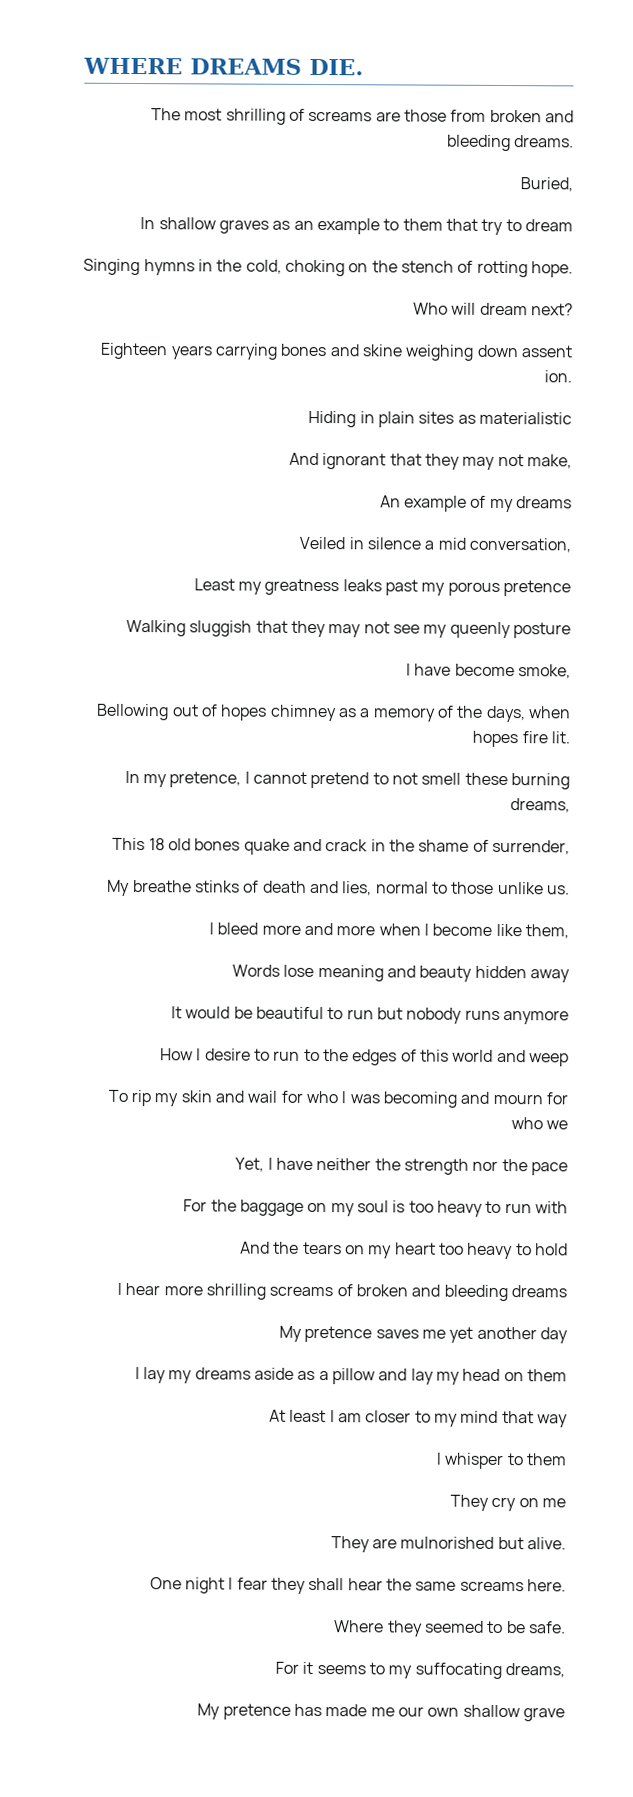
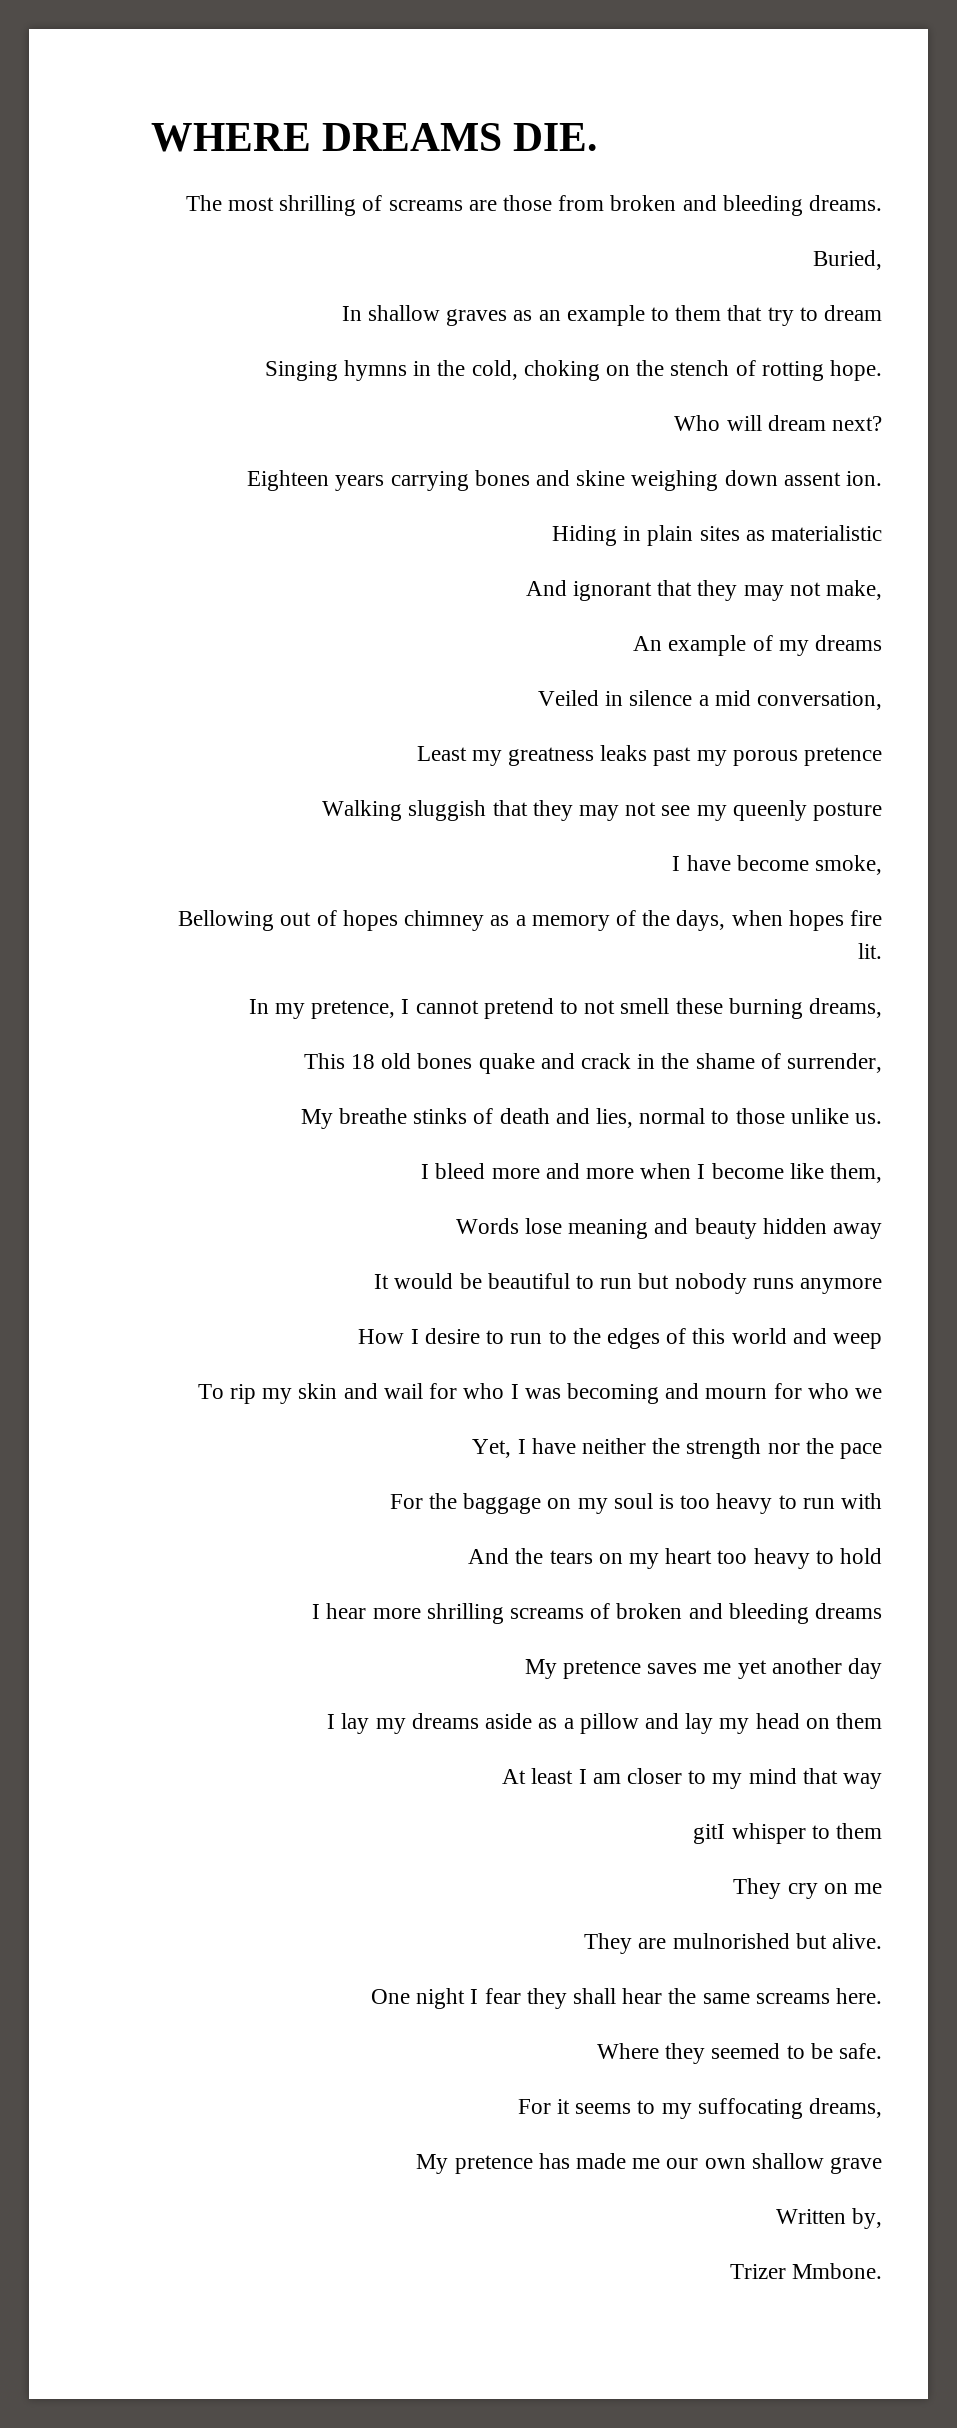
- I whisper to them
+ gitI whisper to them
+ Written by,
+ Trizer Mmbone.

